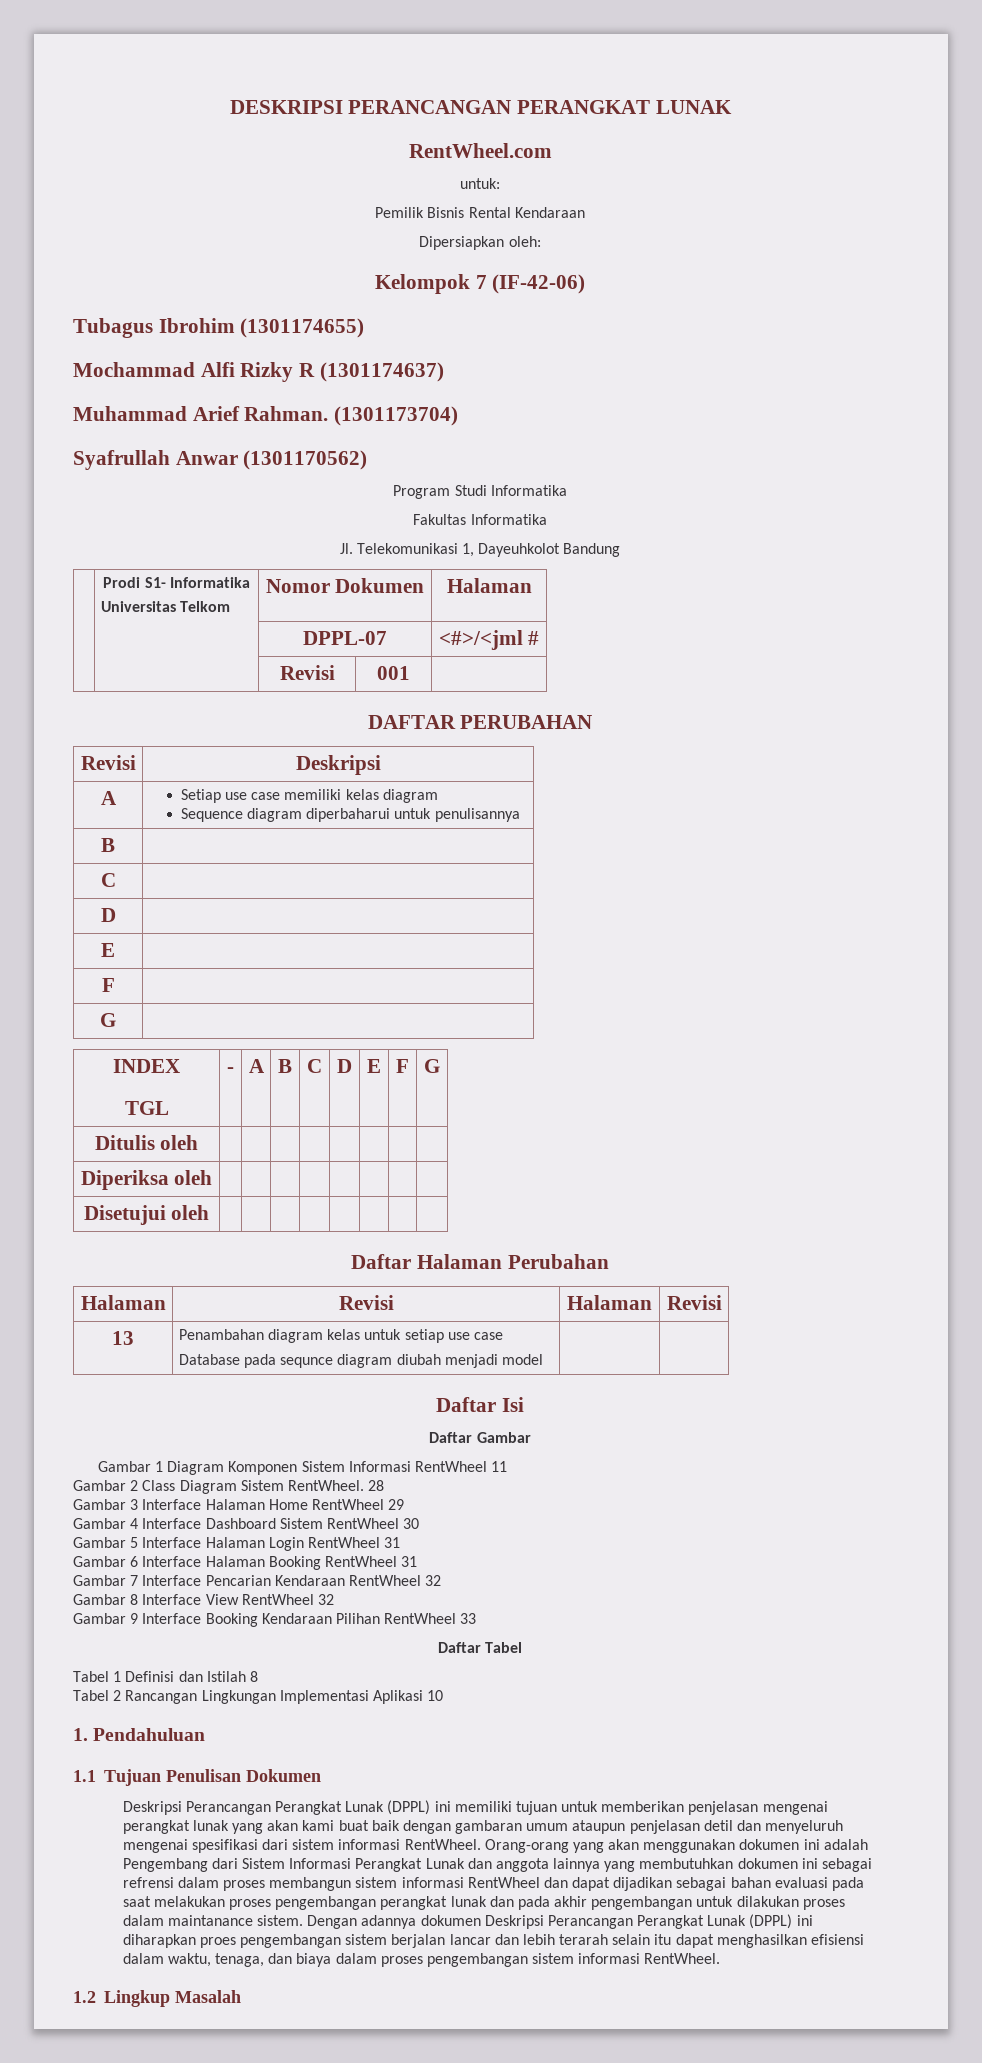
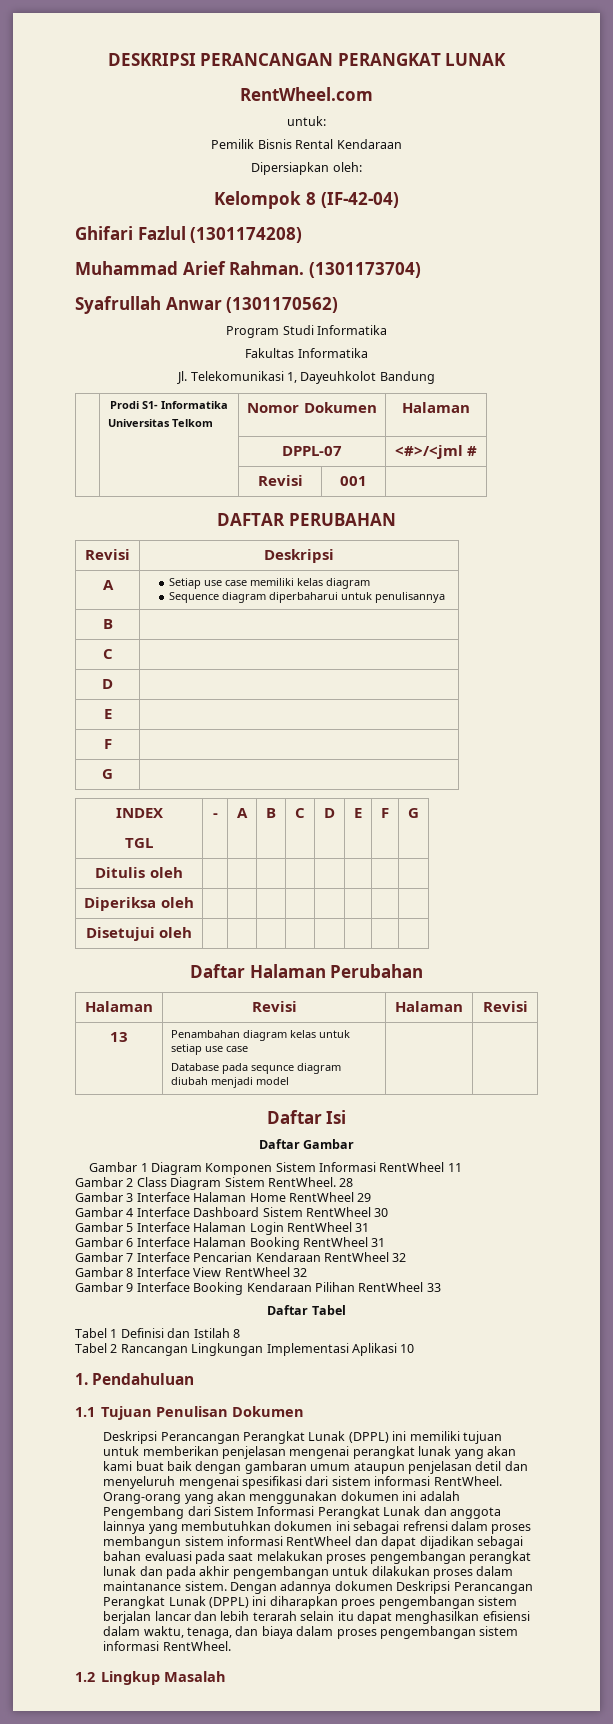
- Kelompok 7 (IF-42-06)
- Tubagus Ibrohim (1301174655)
- Mochammad Alfi Rizky R (1301174637)
+ Kelompok 8 (IF-42-04)
+ Ghifari Fazlul (1301174208)

